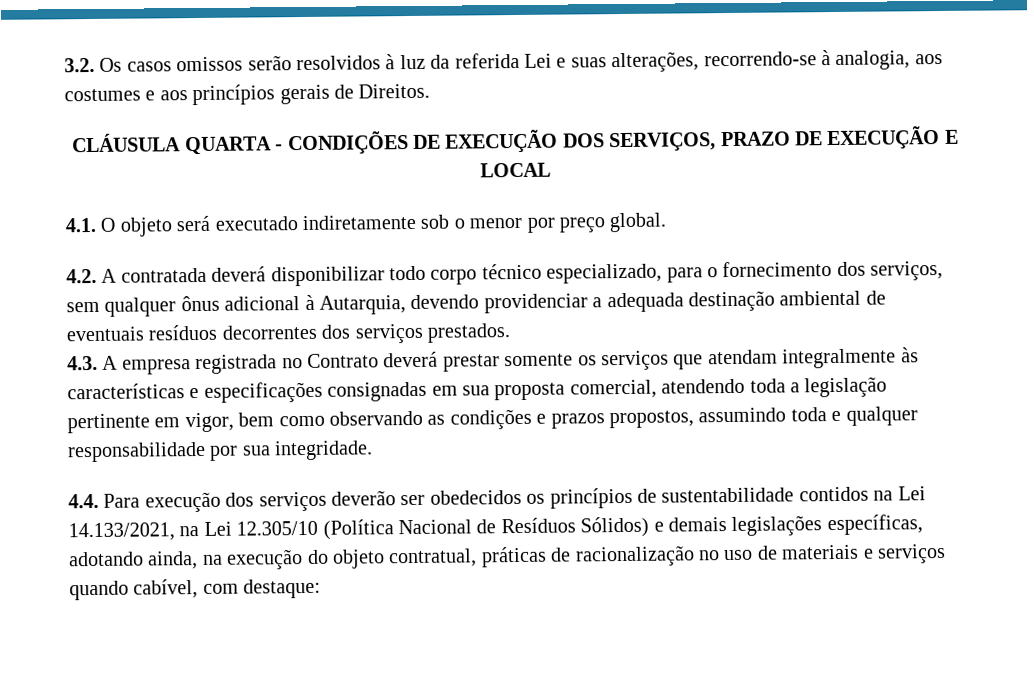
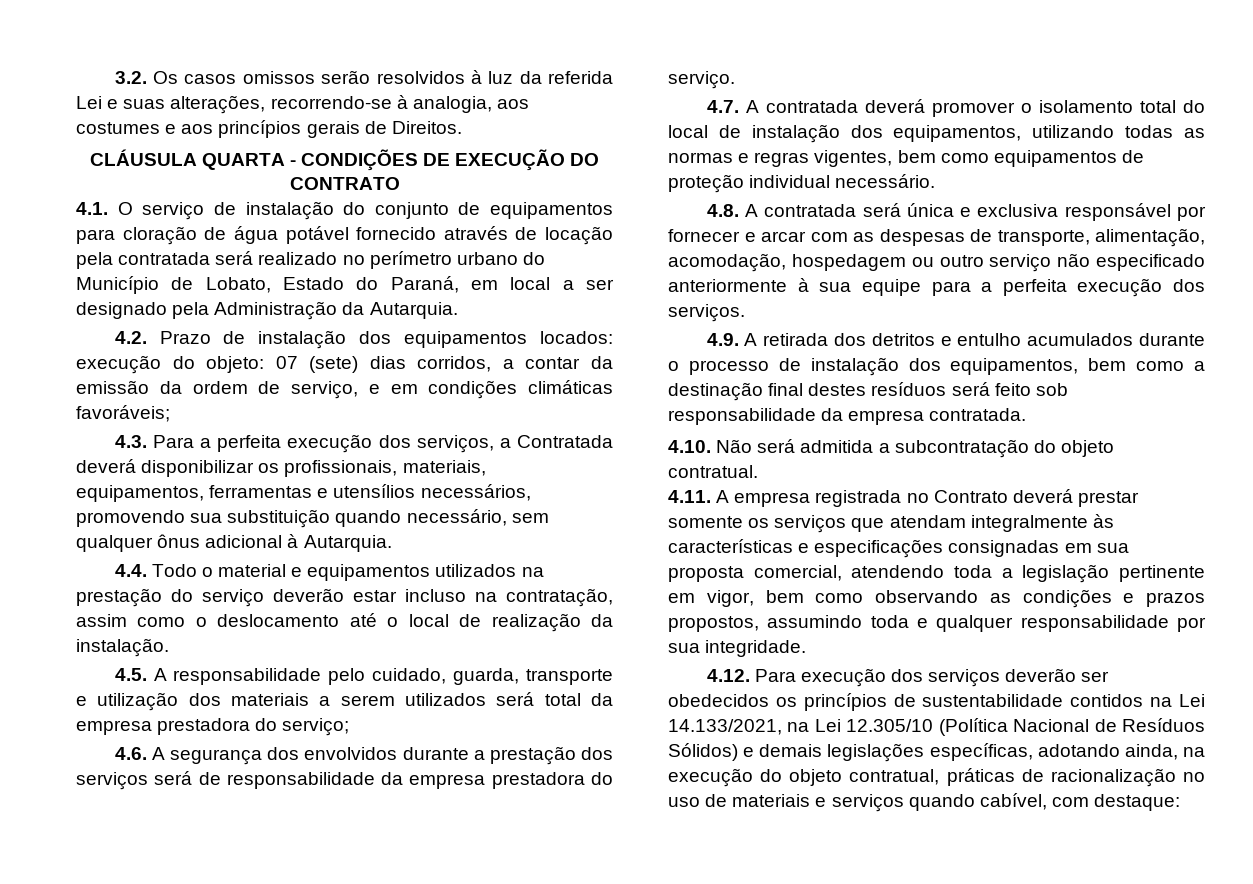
- CLÁUSULA QUARTA - CONDIÇÕES DE EXECUÇÃO DOS SERVIÇOS, PRAZO DE EXECUÇÃO E LOCAL
- 4.1. O objeto será executado indiretamente sob o menor por preço global.
- 4.2. A contratada deverá disponibilizar todo corpo técnico especializado, para o fornecimento dos serviços, sem qualquer ônus adicional à Autarquia, devendo providenciar a adequada destinação ambiental de eventuais resíduos decorrentes dos serviços prestados.
- 4.3. A empresa registrada no Contrato deverá prestar somente os serviços que atendam integralmente às características e especificações consignadas em sua proposta comercial, atendendo toda a legislação pertinente em vigor, bem como observando as condições e prazos propostos, assumindo toda e qualquer responsabilidade por sua integridade.
+ CLÁUSULA QUARTA - CONDIÇÕES DE EXECUÇÃO DO CONTRATO
+ 4.1. O serviço de instalação do conjunto de equipamentos para cloração de água potável fornecido através de locação pela contratada será realizado no perímetro urbano do Município de Lobato, Estado do Paraná, em local a ser designado pela Administração da Autarquia.
+ 4.2. Prazo de instalação dos equipamentos locados: execução do objeto: 07 (sete) dias corridos, a contar da emissão da ordem de serviço, e em condições climáticas favoráveis;
+ 4.3. Para a perfeita execução dos serviços, a Contratada deverá disponibilizar os profissionais, materiais, equipamentos, ferramentas e utensílios necessários, promovendo sua substituição quando necessário, sem qualquer ônus adicional à Autarquia.
+ 4.4. Todo o material e equipamentos utilizados na prestação do serviço deverão estar incluso na contratação, assim como o deslocamento até o local de realização da instalação.
+ 4.5. A responsabilidade pelo cuidado, guarda, transporte e utilização dos materiais a serem utilizados será total da empresa prestadora do serviço;
+ 4.6. A segurança dos envolvidos durante a prestação dos serviços será de responsabilidade da empresa prestadora do serviço.
+ 4.7. A contratada deverá promover o isolamento total do local de instalação dos equipamentos, utilizando todas as normas e regras vigentes, bem como equipamentos de proteção individual necessário.
+ 4.8. A contratada será única e exclusiva responsável por fornecer e arcar com as despesas de transporte, alimentação, acomodação, hospedagem ou outro serviço não especificado anteriormente à sua equipe para a perfeita execução dos serviços.
+ 4.9. A retirada dos detritos e entulho acumulados durante o processo de instalação dos equipamentos, bem como a destinação final destes resíduos será feito sob responsabilidade da empresa contratada.
+ 4.10. Não será admitida a subcontratação do objeto contratual.
+ 4.11. A empresa registrada no Contrato deverá prestar somente os serviços que atendam integralmente às características e especificações consignadas em sua proposta comercial, atendendo toda a legislação pertinente em vigor, bem como observando as condições e prazos propostos, assumindo toda e qualquer responsabilidade por sua integridade.
- 4.4. Para execução dos serviços deverão ser obedecidos os princípios de sustentabilidade contidos na Lei 14.133/2021, na Lei 12.305/10 (Política Nacional de Resíduos Sólidos) e demais legislações específicas, adotando ainda, na execução do objeto contratual, práticas de racionalização no uso de materiais e serviços quando cabível, com destaque:
+ 4.12. Para execução dos serviços deverão ser obedecidos os princípios de sustentabilidade contidos na Lei 14.133/2021, na Lei 12.305/10 (Política Nacional de Resíduos Sólidos) e demais legislações específicas, adotando ainda, na execução do objeto contratual, práticas de racionalização no uso de materiais e serviços quando cabível, com destaque:

